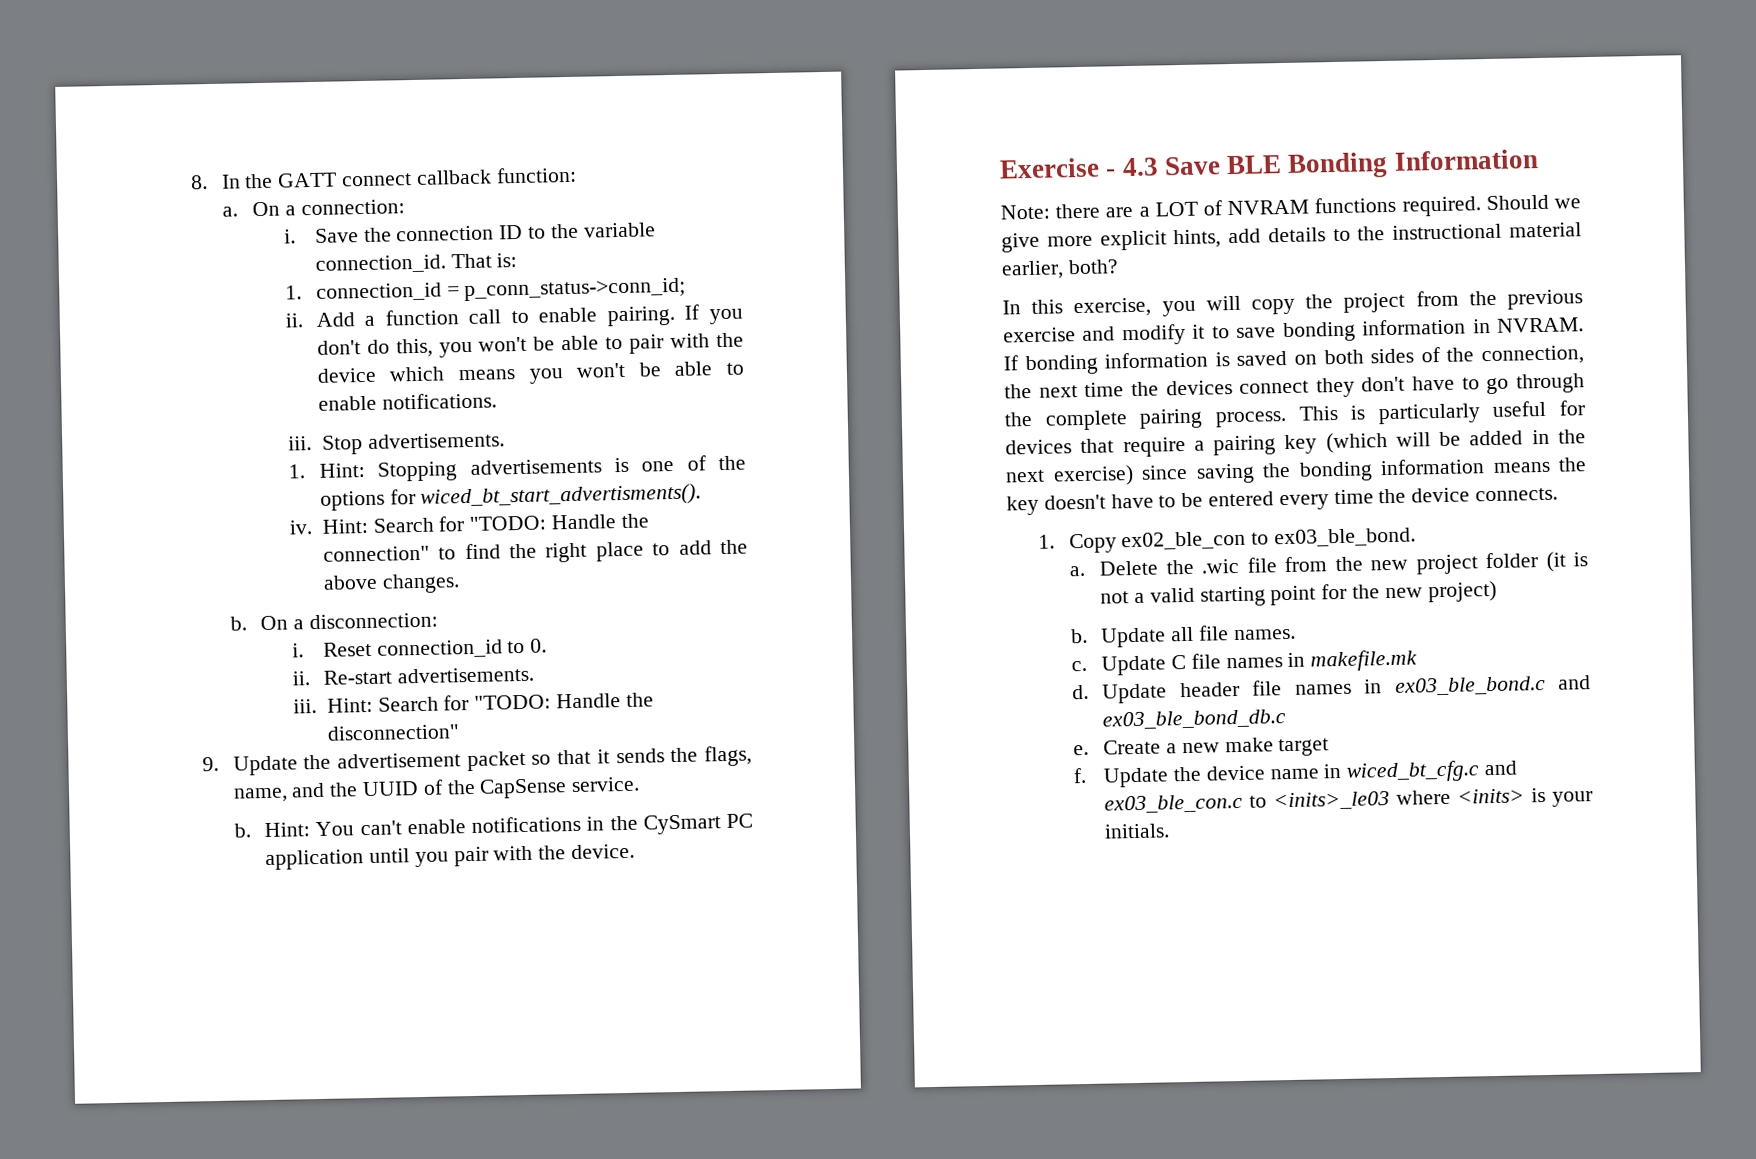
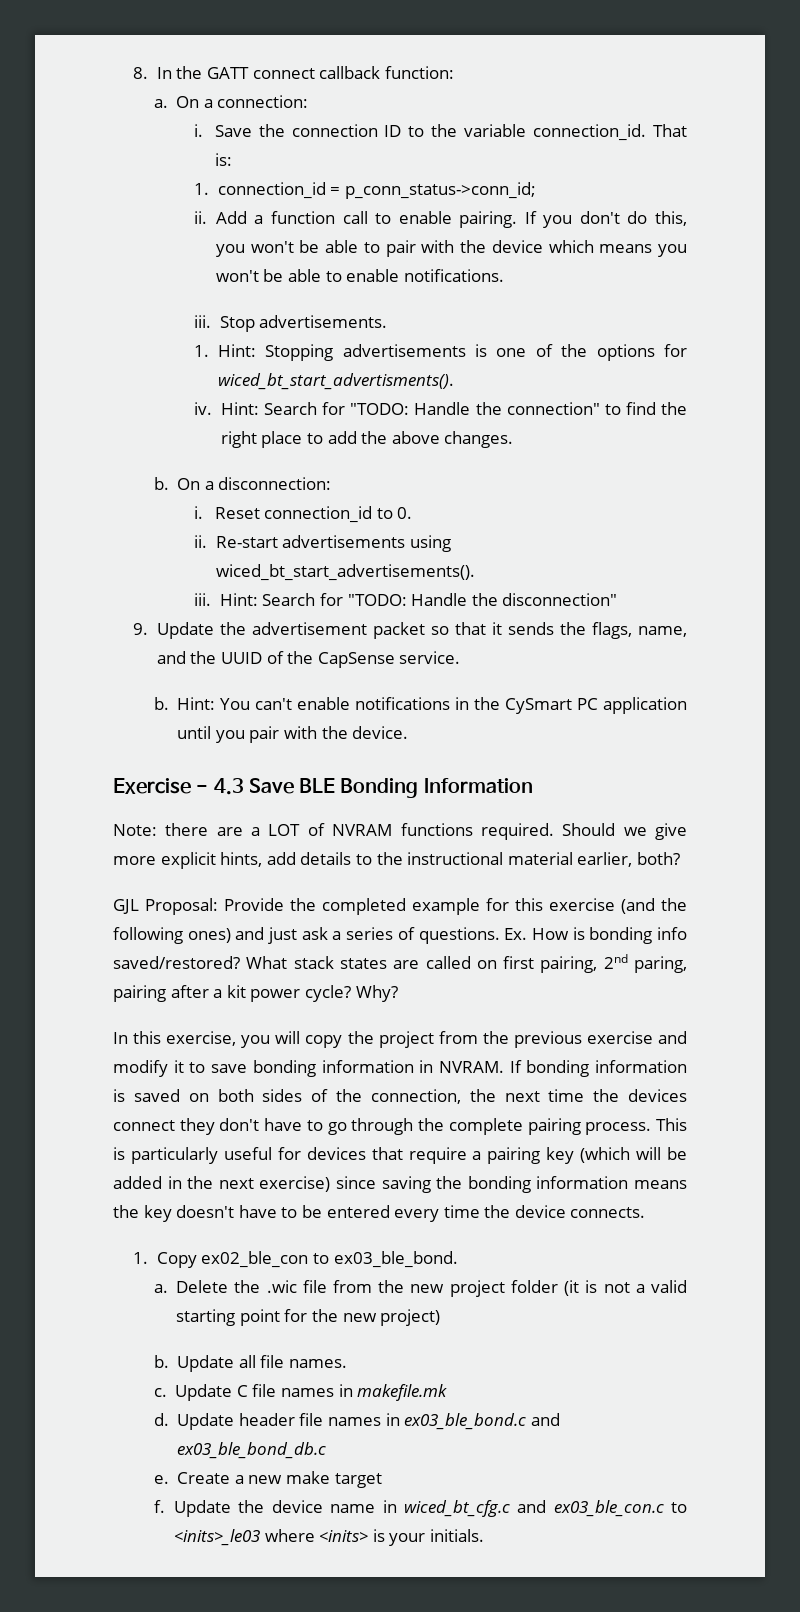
- Re-start advertisements.
+ Re-start advertisements using wiced_bt_start_advertisements().
+ GJL Proposal: Provide the completed example for this exercise (and the following ones) and just ask a series of questions. Ex. How is bonding info saved/restored? What stack states are called on first pairing, 2nd paring, pairing after a kit power cycle? Why?

